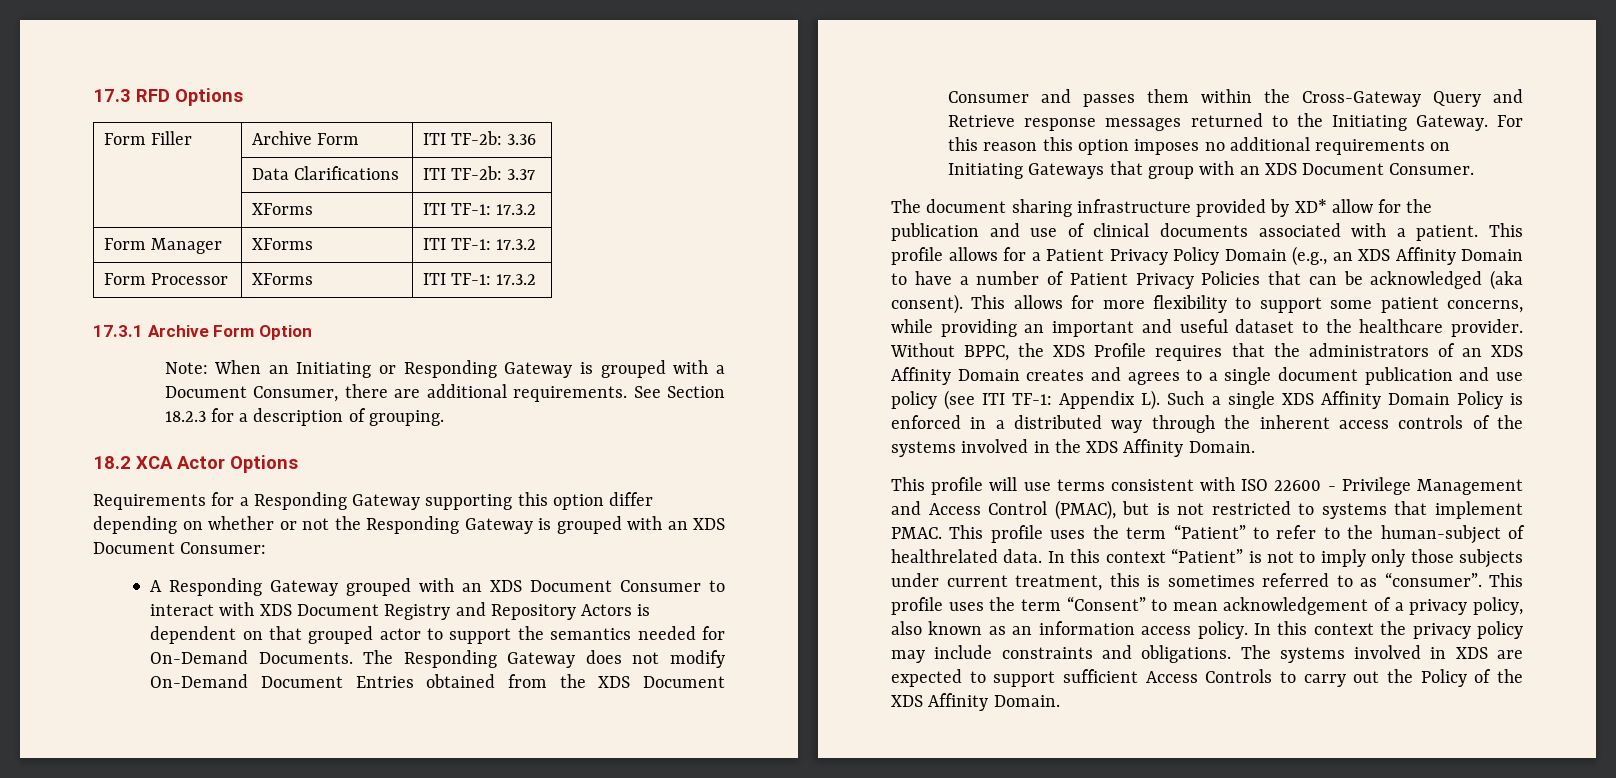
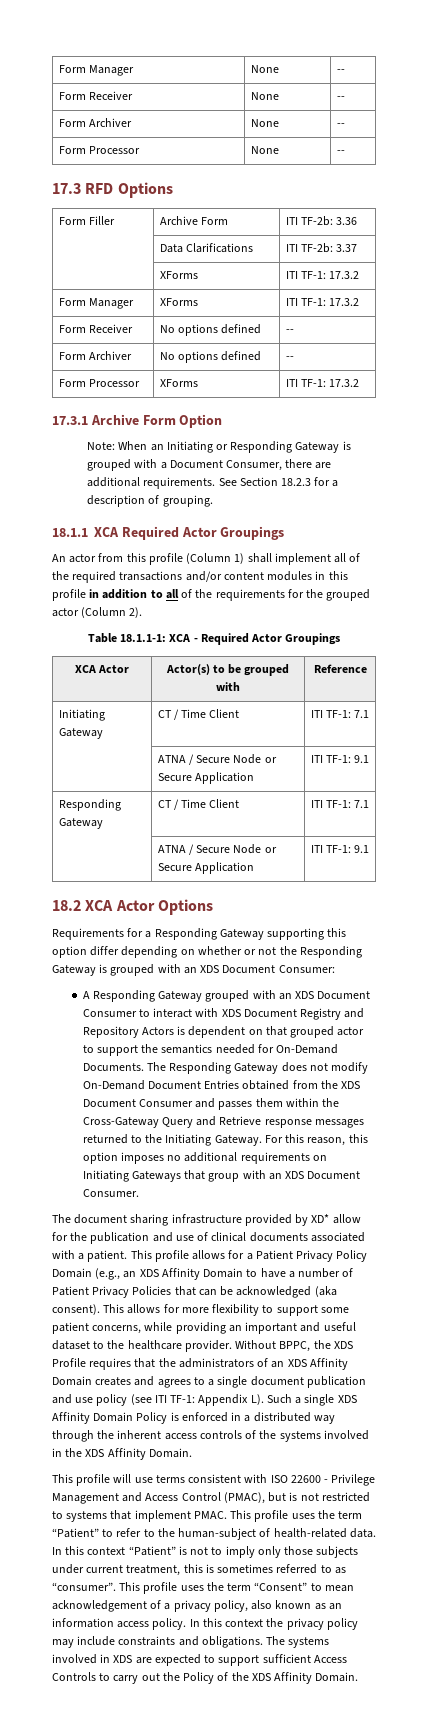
+ Form Manager | None | --
+ Form Receiver | None | --
+ Form Archiver | None | --
+ Form Processor | None | --
+ Form Receiver | No options defined | --
+ Form Archiver | No options defined | --
+ 18.1.1 XCA Required Actor Groupings
+ An actor from this profile (Column 1) shall implement all of the required transactions and/or content modules in this profile in addition to all of the requirements for the grouped actor (Column 2).
+ Table 18.1.1-1: XCA - Required Actor Groupings
+ XCA Actor | Actor(s) to be grouped with | Reference
+ Initiating Gateway | CT / Time Client | ITI TF-1: 7.1
+ | ATNA / Secure Node or Secure Application | ITI TF-1: 9.1
+ Responding Gateway | CT / Time Client | ITI TF-1: 7.1
+ | ATNA / Secure Node or Secure Application | ITI TF-1: 9.1
- For this reason this option imposes no additional requirements on Initiating Gateways that group with an XDS Document Consumer.
+ For this reason, this option imposes no additional requirements on Initiating Gateways that group with an XDS Document Consumer.
- This profile uses the term “Patient” to refer to the human-subject of healthrelated data.
+ This profile uses the term “Patient” to refer to the human-subject of health-related data.

